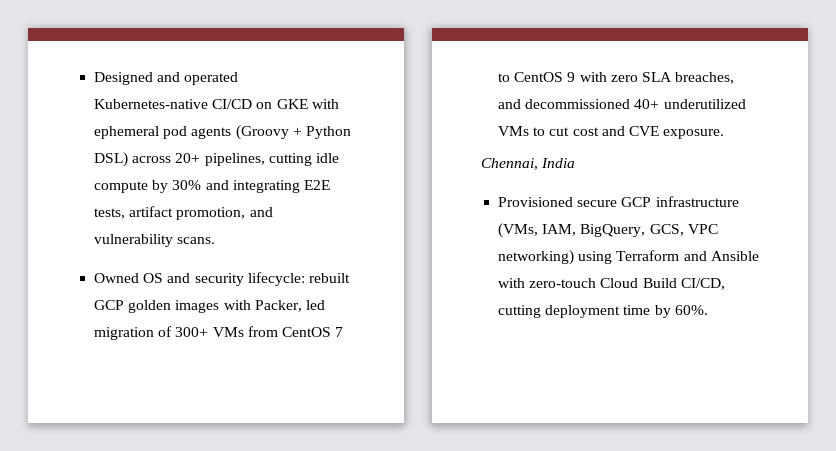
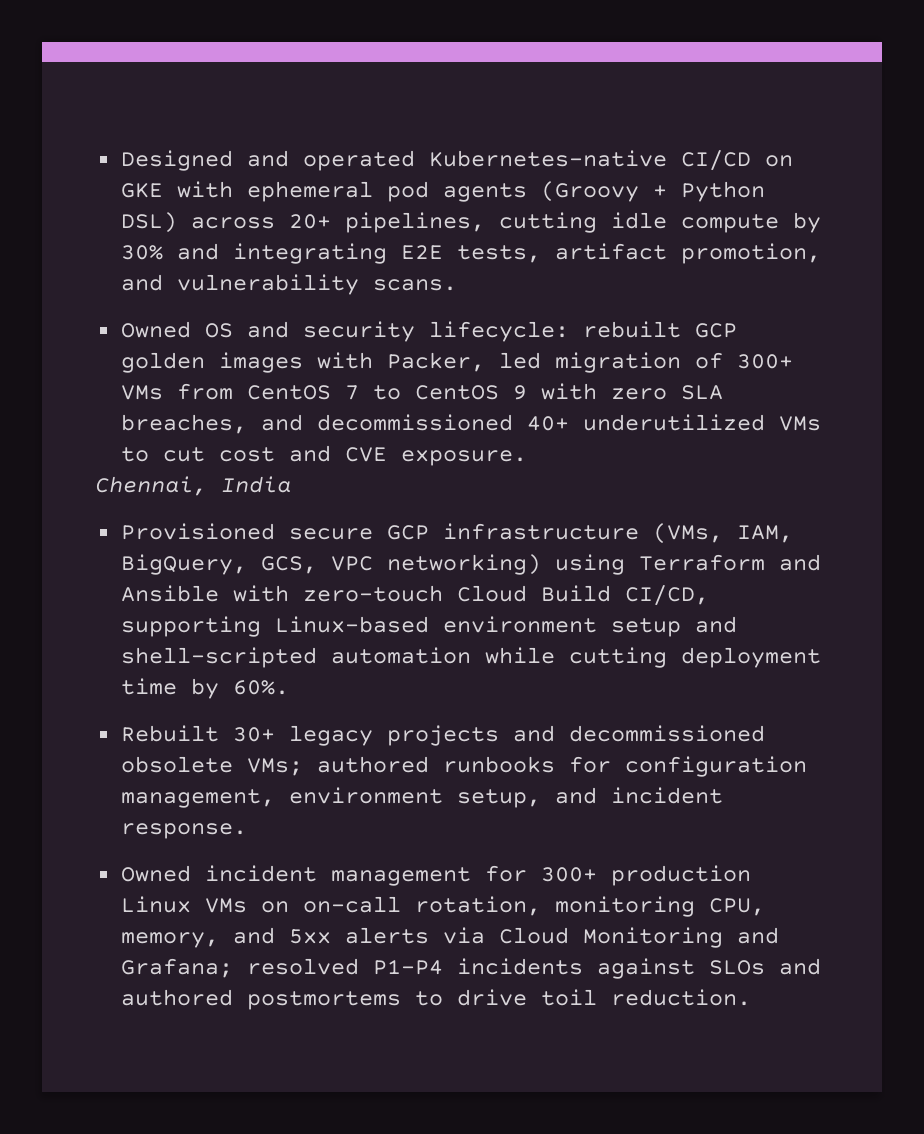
- Provisioned secure GCP infrastructure (VMs, IAM, BigQuery, GCS, VPC networking) using Terraform and Ansible with zero-touch Cloud Build CI/CD, cutting deployment time by 60%.
+ Provisioned secure GCP infrastructure (VMs, IAM, BigQuery, GCS, VPC networking) using Terraform and Ansible with zero-touch Cloud Build CI/CD, supporting Linux-based environment setup and shell-scripted automation while cutting deployment time by 60%.
+ Rebuilt 30+ legacy projects and decommissioned obsolete VMs; authored runbooks for configuration management, environment setup, and incident response.
+ Owned incident management for 300+ production Linux VMs on on-call rotation, monitoring CPU, memory, and 5xx alerts via Cloud Monitoring and Grafana; resolved P1-P4 incidents against SLOs and authored postmortems to drive toil reduction.

